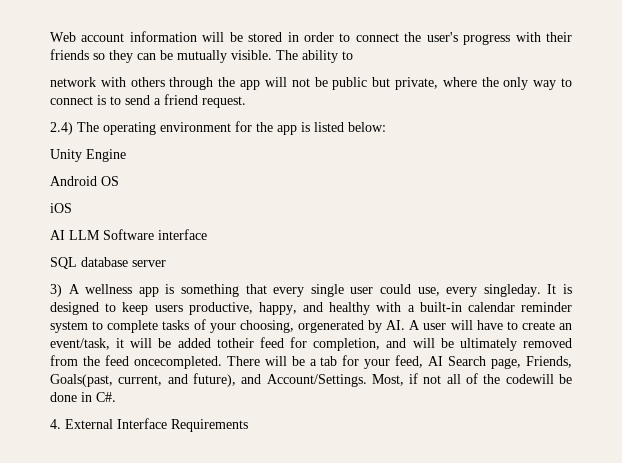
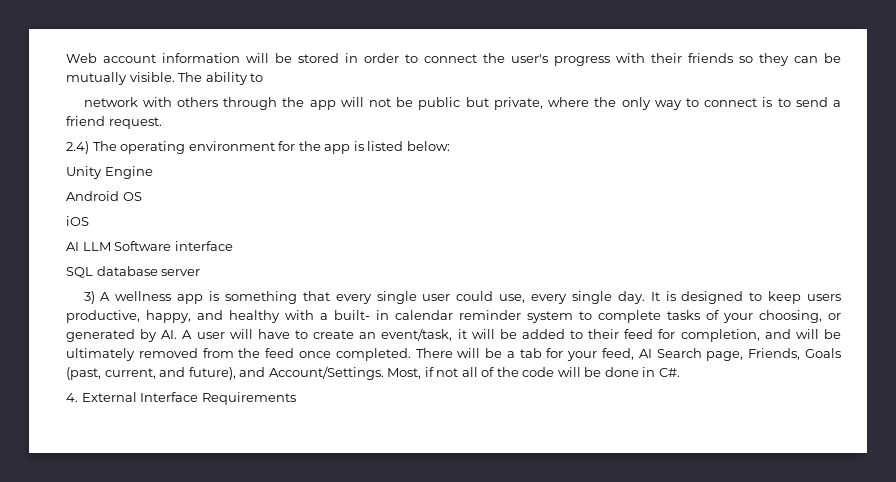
- 3) A wellness app is something that every single user could use, every singleday.
+ 3) A wellness app is something that every single user could use, every single day.
- It is designed to keep users productive, happy, and healthy with a built-in calendar reminder system to complete tasks of your choosing, orgenerated by AI. A user will have to create an event/task, it will be added totheir feed for completion, and will be ultimately removed from the feed oncecompleted.
+ It is designed to keep users productive, happy, and healthy with a built- in calendar reminder system to complete tasks of your choosing, or generated by AI. A user will have to create an event/task, it will be added to their feed for completion, and will be ultimately removed from the feed once completed.
- There will be a tab for your feed, AI Search page, Friends, Goals(past, current, and future), and Account/Settings.
+ There will be a tab for your feed, AI Search page, Friends, Goals (past, current, and future), and Account/Settings.
- Most, if not all of the codewill be done in C#.
+ Most, if not all of the code will be done in C#.

